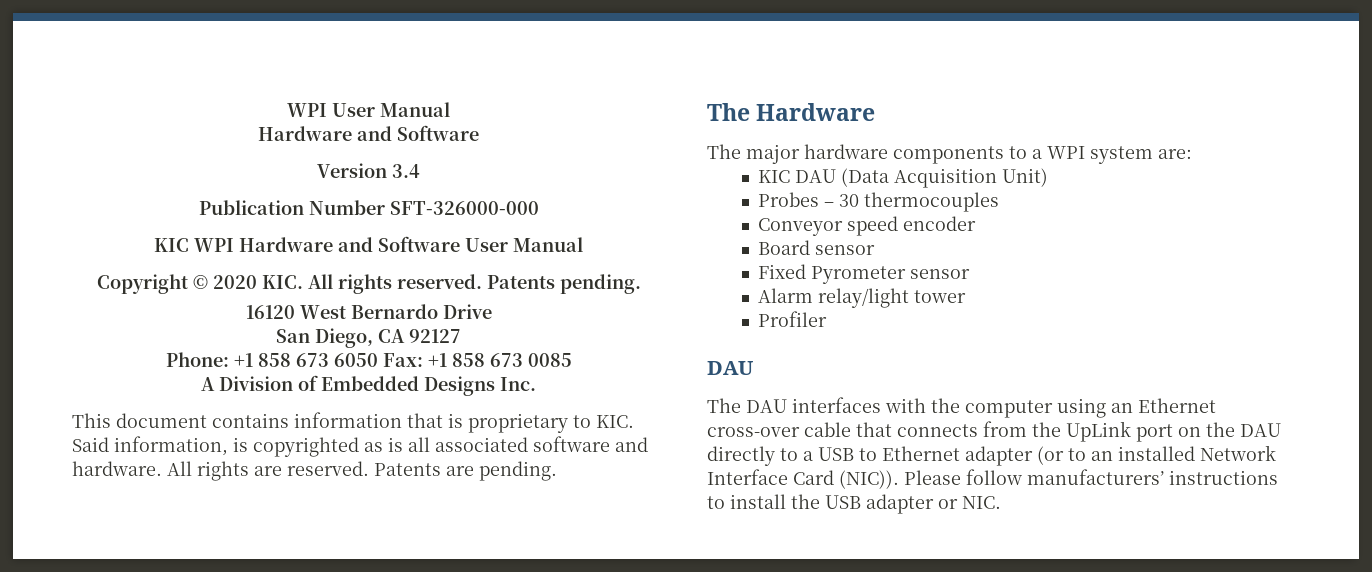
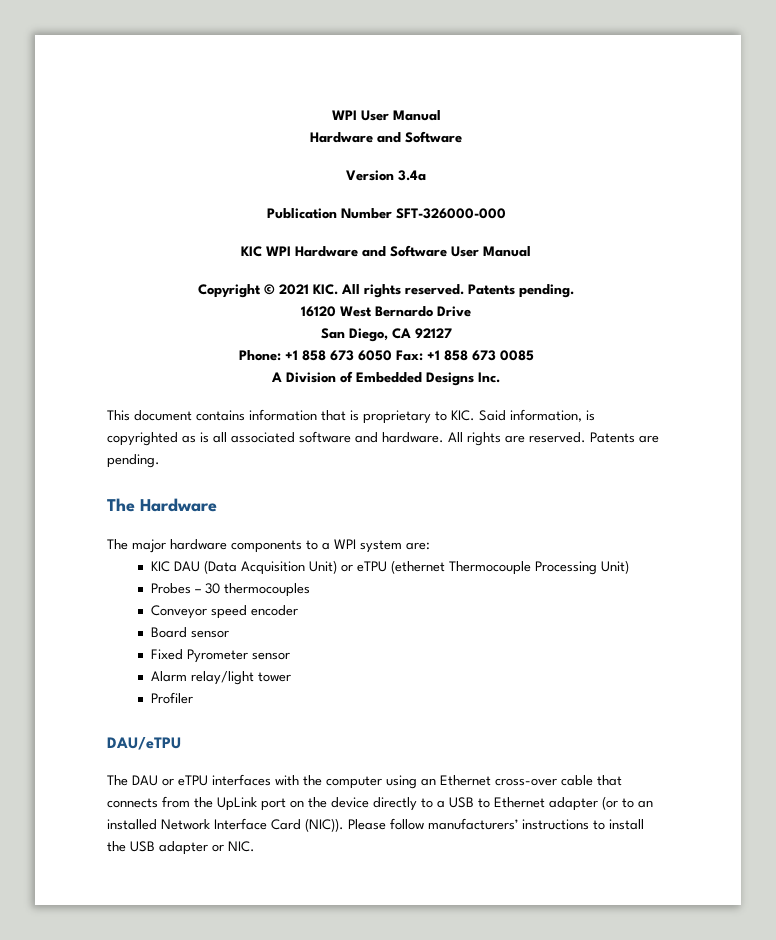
- Version 3.4
+ Version 3.4a
- Copyright © 2020 KIC. All rights reserved.
+ Copyright © 2021 KIC. All rights reserved.
- KIC DAU (Data Acquisition Unit)
+ KIC DAU (Data Acquisition Unit) or eTPU (ethernet Thermocouple Processing Unit)
  Profiler
- DAU
+ DAU/eTPU
- The DAU interfaces with the computer using an Ethernet cross-over cable that connects from the UpLink port on the DAU directly to a USB to Ethernet adapter (or to an installed Network Interface Card (NIC)).
+ The DAU or eTPU interfaces with the computer using an Ethernet cross-over cable that connects from the UpLink port on the device directly to a USB to Ethernet adapter (or to an installed Network Interface Card (NIC)).

